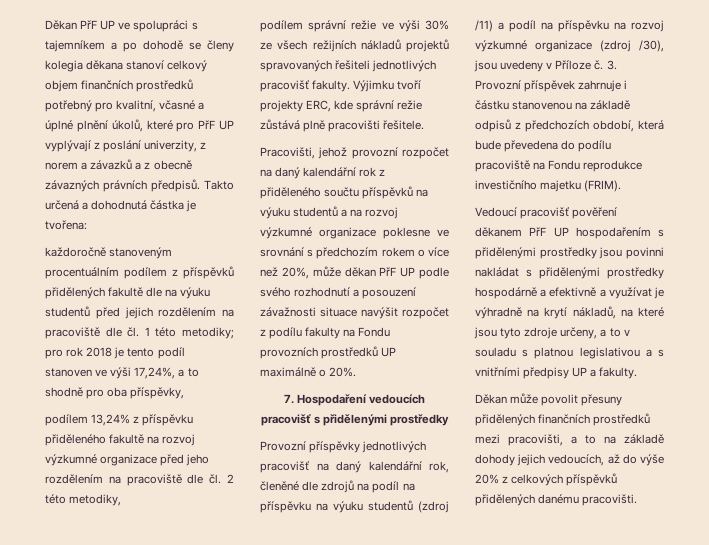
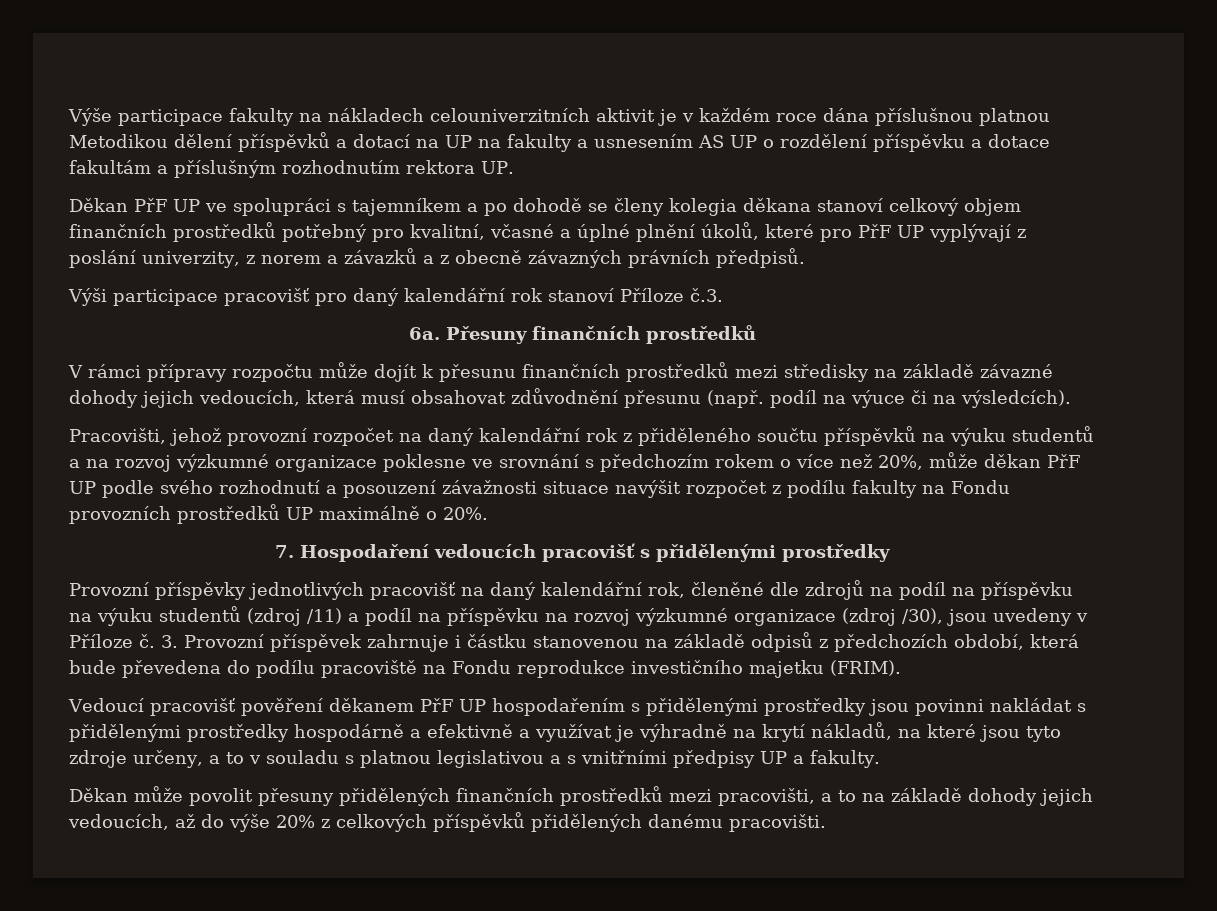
+ Výše participace fakulty na nákladech celouniverzitních aktivit je v každém roce dána příslušnou platnou Metodikou dělení příspěvků a dotací na UP na fakulty a usnesením AS UP o rozdělení příspěvku a dotace fakultám a příslušným rozhodnutím rektora UP.
- Děkan PřF UP ve spolupráci s tajemníkem a po dohodě se členy kolegia děkana stanoví celkový objem finančních prostředků potřebný pro kvalitní, včasné a úplné plnění úkolů, které pro PřF UP vyplývají z poslání univerzity, z norem a závazků a z obecně závazných právních předpisů. Takto určená a dohodnutá částka je tvořena:
- každoročně stanoveným procentuálním podílem z příspěvků přidělených fakultě dle na výuku studentů před jejich rozdělením na pracoviště dle čl. 1 této metodiky; pro rok 2018 je tento podíl stanoven ve výši 17,24%, a to shodně pro oba příspěvky,
- podílem 13,24% z příspěvku přiděleného fakultě na rozvoj výzkumné organizace před jeho rozdělením na pracoviště dle čl. 2 této metodiky,
- podílem správní režie ve výši 30% ze všech režijních nákladů projektů spravovaných řešiteli jednotlivých pracovišť fakulty. Výjimku tvoří projekty ERC, kde správní režie zůstává plně pracovišti řešitele.
+ Děkan PřF UP ve spolupráci s tajemníkem a po dohodě se členy kolegia děkana stanoví celkový objem finančních prostředků potřebný pro kvalitní, včasné a úplné plnění úkolů, které pro PřF UP vyplývají z poslání univerzity, z norem a závazků a z obecně závazných právních předpisů.
+ Výši participace pracovišť pro daný kalendářní rok stanoví Příloze č.3.
+ 6a. Přesuny finančních prostředků
+ V rámci přípravy rozpočtu může dojít k přesunu finančních prostředků mezi středisky na základě závazné dohody jejich vedoucích, která musí obsahovat zdůvodnění přesunu (např. podíl na výuce či na výsledcích).

